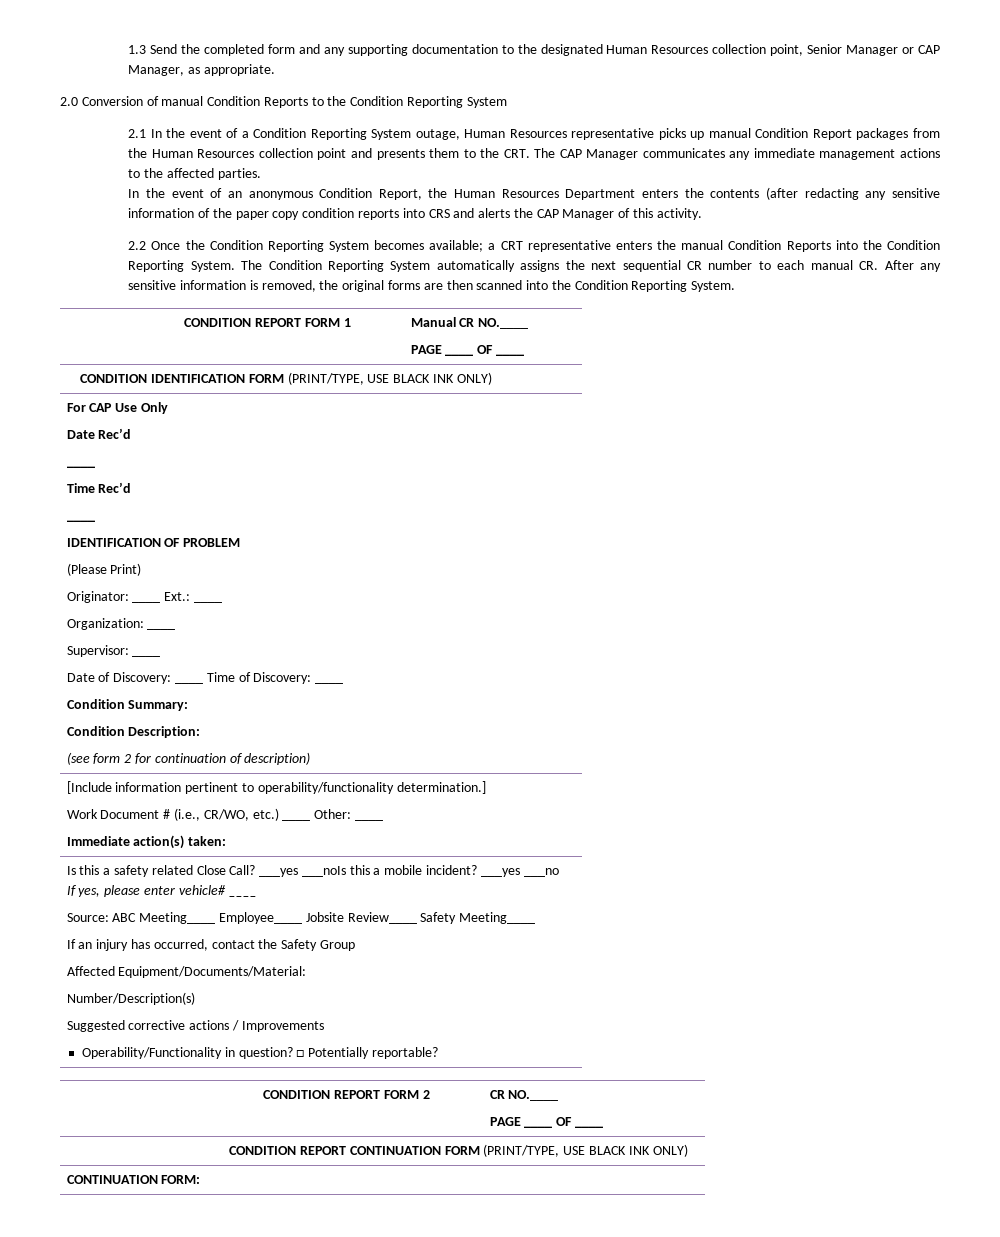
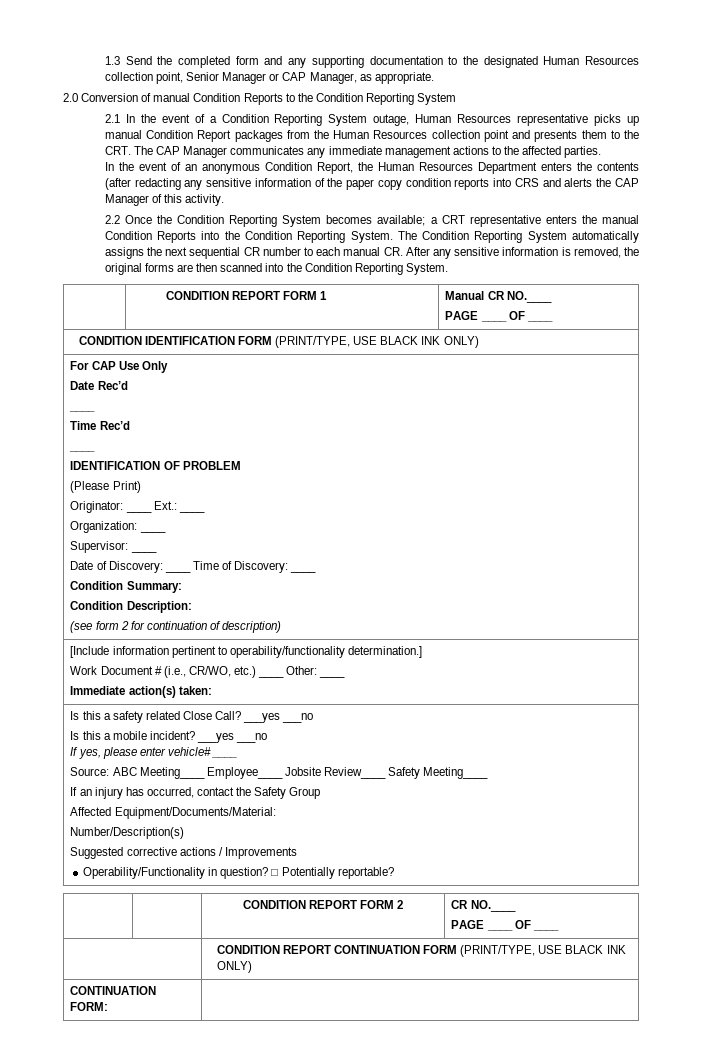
- Is this a safety related Close Call? ___yes ___noIs this a mobile incident?
+ Is this a safety related Close Call? ___yes ___no
+ Is this a mobile incident?

